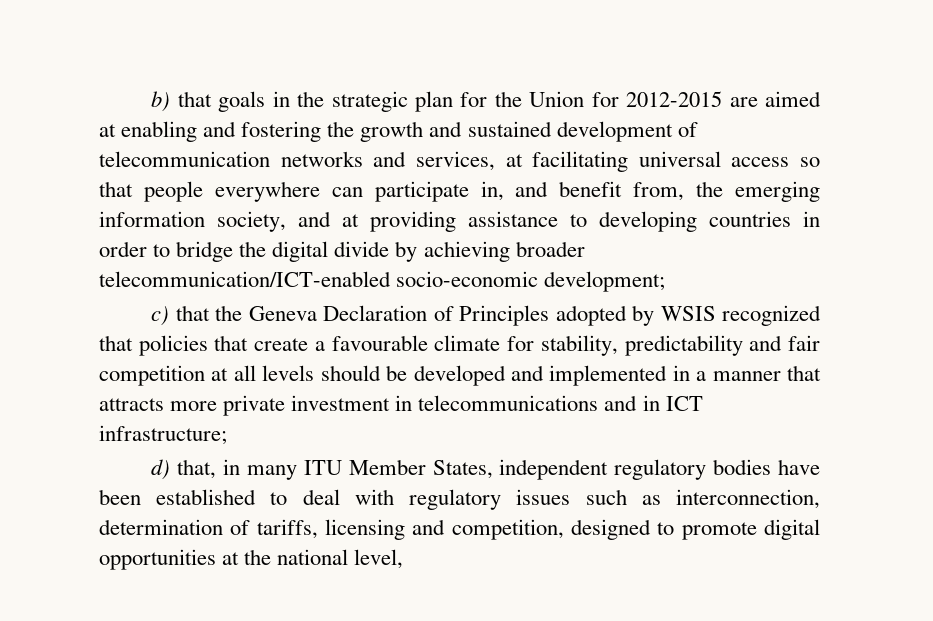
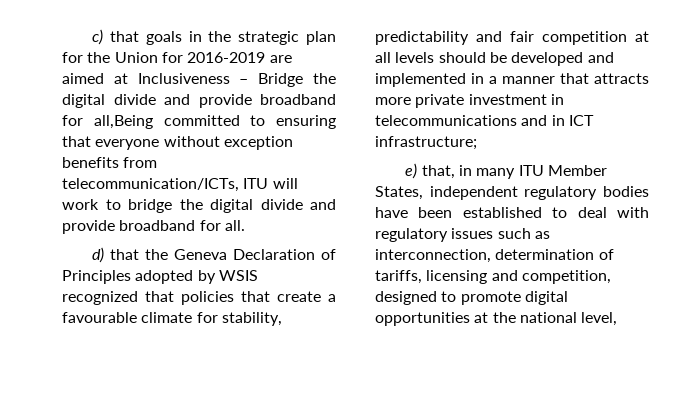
- b) that goals in the strategic plan for the Union for 2012-2015 are aimed at enabling and fostering the growth and sustained development of telecommunication networks and services, at facilitating universal access so that people everywhere can participate in, and benefit from, the emerging information society, and at providing assistance to developing countries in order to bridge the digital divide by achieving broader telecommunication/ICT-enabled socio-economic development;
- c) that the Geneva Declaration of Principles adopted by WSIS recognized that policies that create a favourable climate for stability, predictability and fair competition at all levels should be developed and implemented in a manner that attracts more private investment in telecommunications and in ICT infrastructure;
+ c) that goals in the strategic plan for the Union for 2016-2019 are aimed at Inclusiveness – Bridge the digital divide and provide broadband for all,Being committed to ensuring that everyone without exception benefits from telecommunication/ICTs, ITU will work to bridge the digital divide and provide broadband for all.
+ d) that the Geneva Declaration of Principles adopted by WSIS recognized that policies that create a favourable climate for stability, predictability and fair competition at all levels should be developed and implemented in a manner that attracts more private investment in telecommunications and in ICT infrastructure;
- d) that, in many ITU Member States, independent regulatory bodies have been established to deal with regulatory issues such as interconnection, determination of tariffs, licensing and competition, designed to promote digital opportunities at the national level,
+ e) that, in many ITU Member States, independent regulatory bodies have been established to deal with regulatory issues such as interconnection, determination of tariffs, licensing and competition, designed to promote digital opportunities at the national level,

